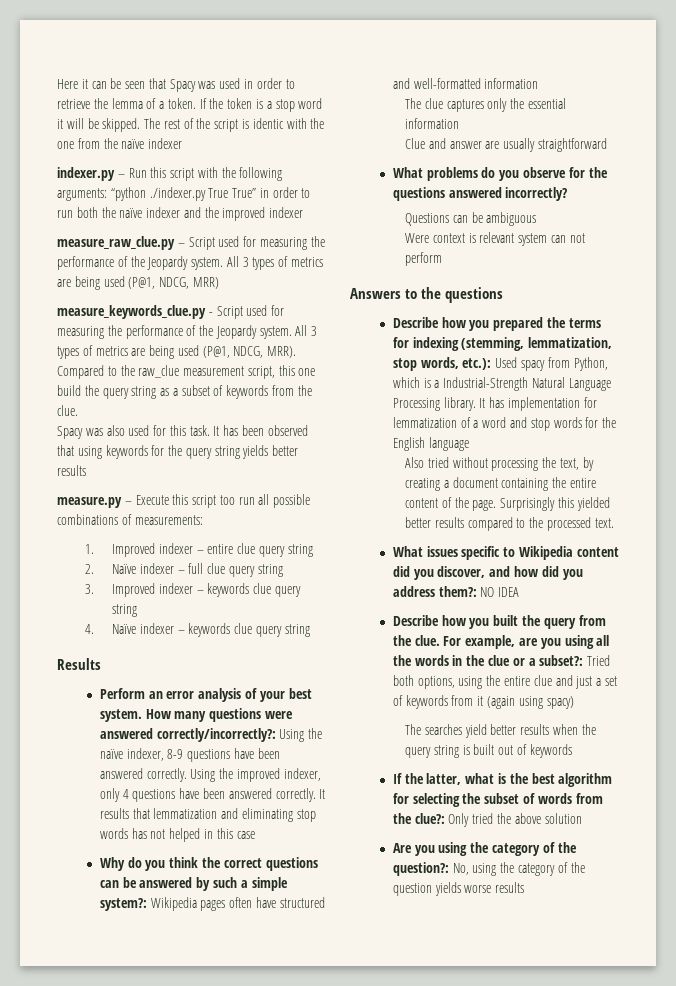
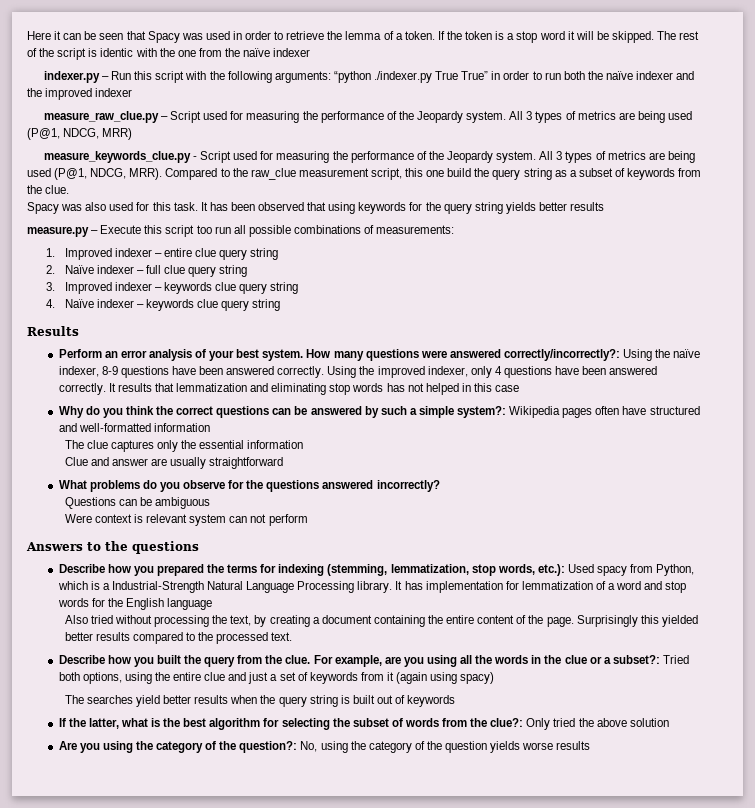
- What issues specific to Wikipedia content did you discover, and how did you address them?: NO IDEA

